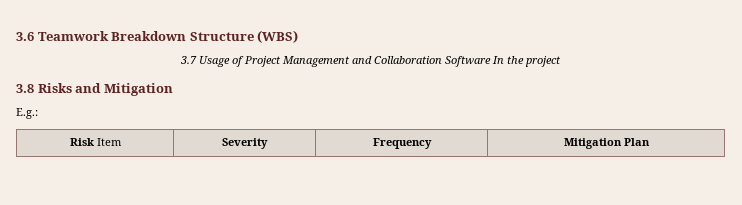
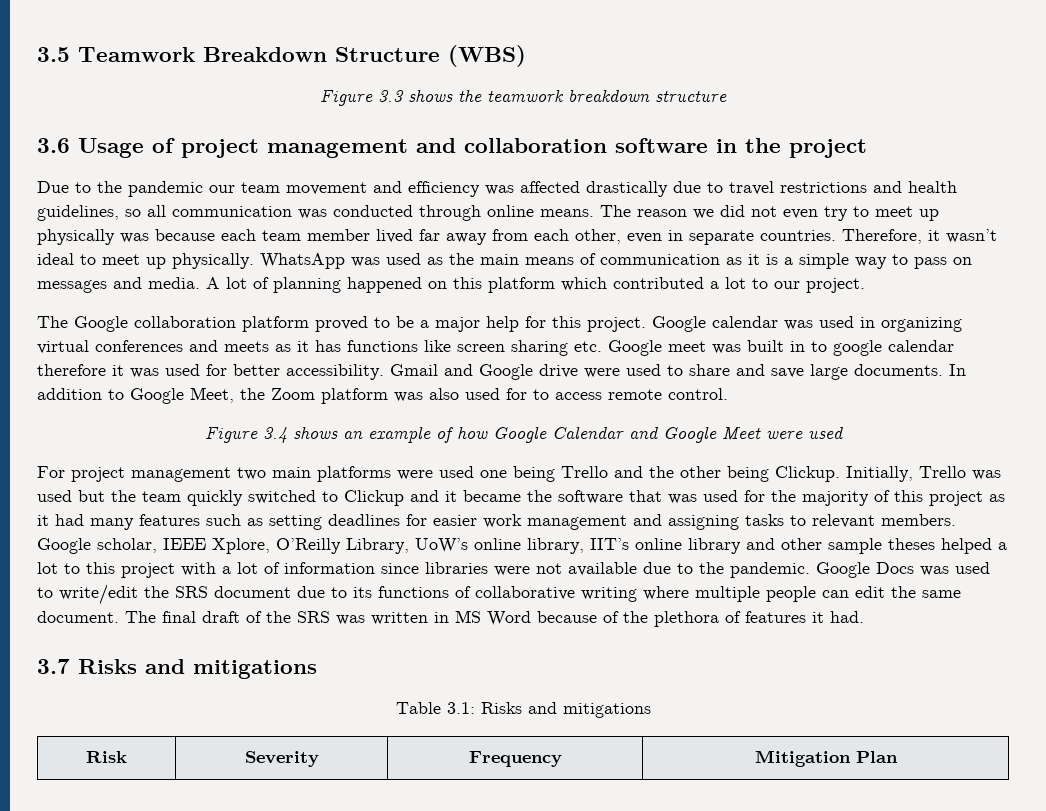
- 3.6 Teamwork Breakdown Structure (WBS)
+ 3.5 Teamwork Breakdown Structure (WBS)
- 3.7 Usage of Project Management and Collaboration Software In the project
- 3.8 Risks and Mitigation
- E.g.:
+ Figure 3.3 shows the teamwork breakdown structure
+ 3.6 Usage of project management and collaboration software in the project
+ Due to the pandemic our team movement and efficiency was affected drastically due to travel restrictions and health guidelines, so all communication was conducted through online means. The reason we did not even try to meet up physically was because each team member lived far away from each other, even in separate countries. Therefore, it wasn’t ideal to meet up physically. WhatsApp was used as the main means of communication as it is a simple way to pass on messages and media. A lot of planning happened on this platform which contributed a lot to our project.
+ The Google collaboration platform proved to be a major help for this project. Google calendar was used in organizing virtual conferences and meets as it has functions like screen sharing etc. Google meet was built in to google calendar therefore it was used for better accessibility. Gmail and Google drive were used to share and save large documents. In addition to Google Meet, the Zoom platform was also used for to access remote control.
+ Figure 3.4 shows an example of how Google Calendar and Google Meet were used
+ For project management two main platforms were used one being Trello and the other being Clickup. Initially, Trello was used but the team quickly switched to Clickup and it became the software that was used for the majority of this project as it had many features such as setting deadlines for easier work management and assigning tasks to relevant members. Google scholar, IEEE Xplore, O’Reilly Library, UoW’s online library, IIT’s online library and other sample theses helped a lot to this project with a lot of information since libraries were not available due to the pandemic. Google Docs was used to write/edit the SRS document due to its functions of collaborative writing where multiple people can edit the same document. The final draft of the SRS was written in MS Word because of the plethora of features it had.
+ 3.7 Risks and mitigations
+ Table 3.1: Risks and mitigations
- Risk Item | Severity | Frequency | Mitigation Plan
+ Risk | Severity | Frequency | Mitigation Plan

